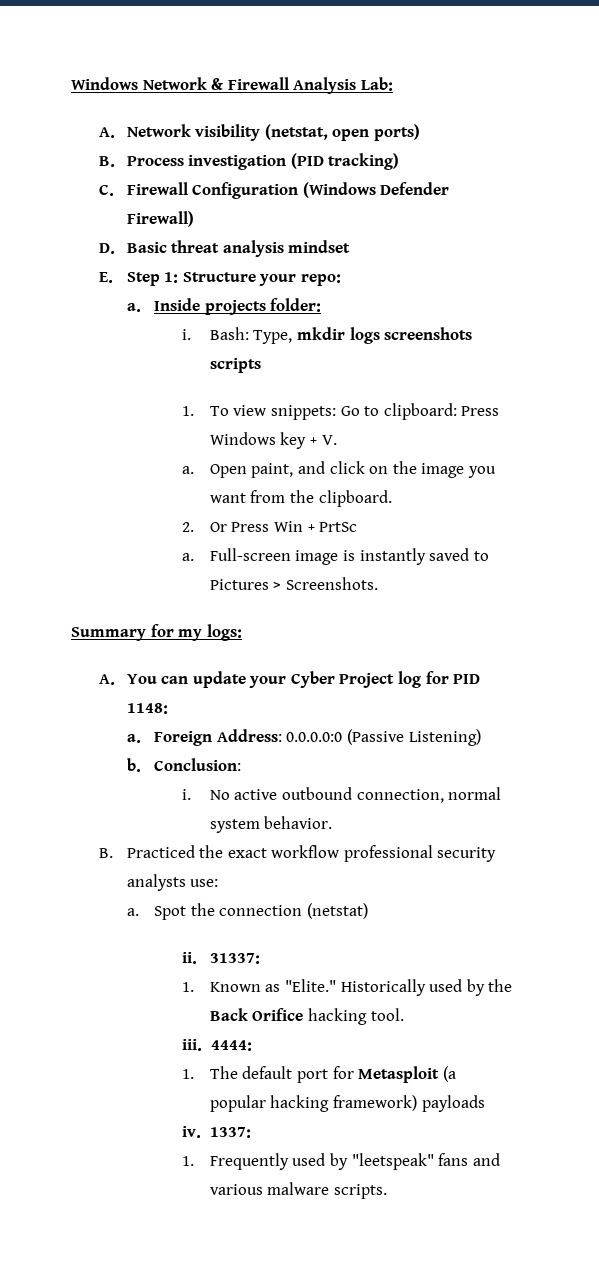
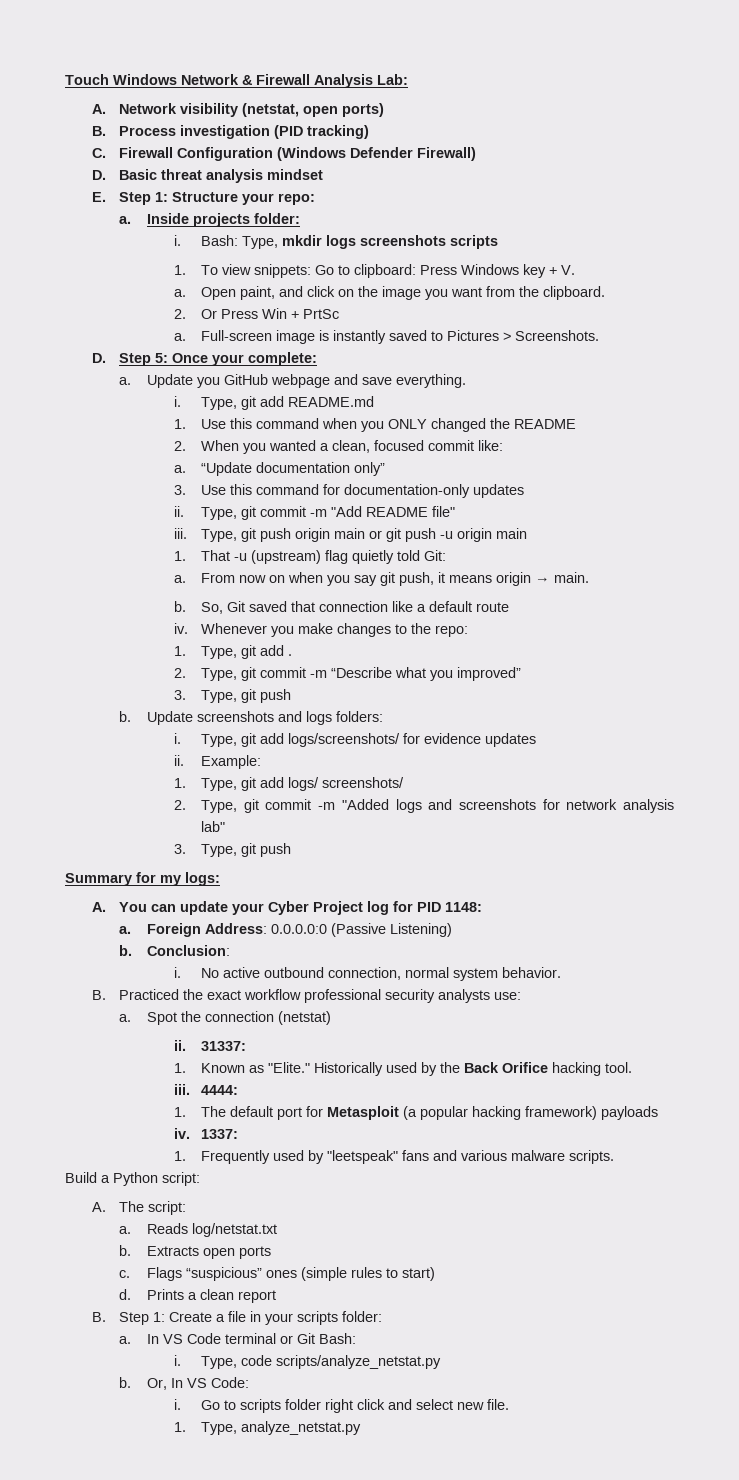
- Windows Network & Firewall Analysis Lab:
+ Touch Windows Network & Firewall Analysis Lab:
+ D. Step 5: Once your complete:
+ a. Update you GitHub webpage and save everything.
+ i. Type, git add README.md
+ 1. Use this command when you ONLY changed the README
+ 2. When you wanted a clean, focused commit like:
+ a. “Update documentation only”
+ 3. Use this command for documentation-only updates
+ ii. Type, git commit -m "Add README file"
+ iii. Type, git push origin main or git push -u origin main
+ 1. That -u (upstream) flag quietly told Git:
+ a. From now on when you say git push, it means origin → main.
+ b. So, Git saved that connection like a default route
+ iv. Whenever you make changes to the repo:
+ 1. Type, git add .
+ 2. Type, git commit -m “Describe what you improved”
+ 3. Type, git push
+ b. Update screenshots and logs folders:
+ i. Type, git add logs/screenshots/ for evidence updates
+ ii. Example:
+ 1. Type, git add logs/ screenshots/
+ 2. Type, git commit -m "Added logs and screenshots for network analysis lab"
+ 3. Type, git push
+ Build a Python script:
+ A. The script:
+ a. Reads log/netstat.txt
+ b. Extracts open ports
+ c. Flags “suspicious” ones (simple rules to start)
+ d. Prints a clean report
+ B. Step 1: Create a file in your scripts folder:
+ a. In VS Code terminal or Git Bash:
+ i. Type, code scripts/analyze_netstat.py
+ b. Or, In VS Code:
+ i. Go to scripts folder right click and select new file.
+ 1. Type, analyze_netstat.py

